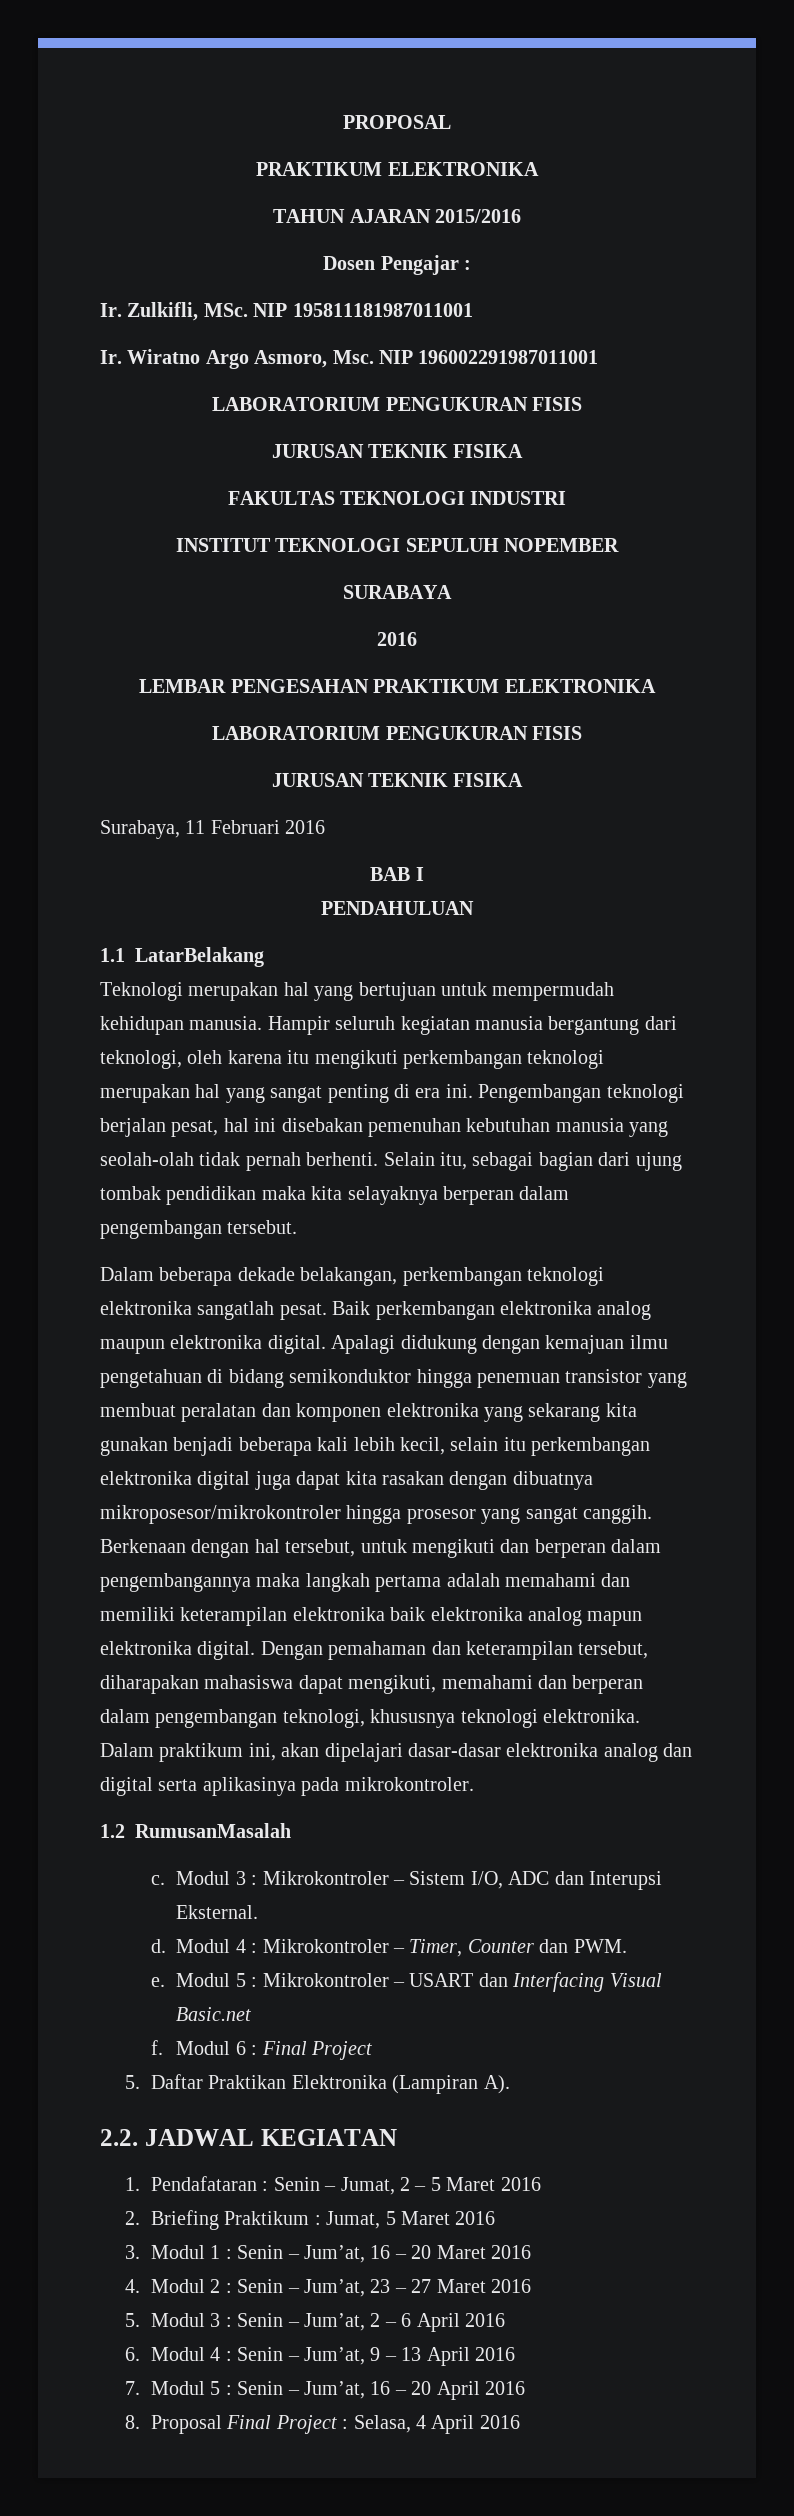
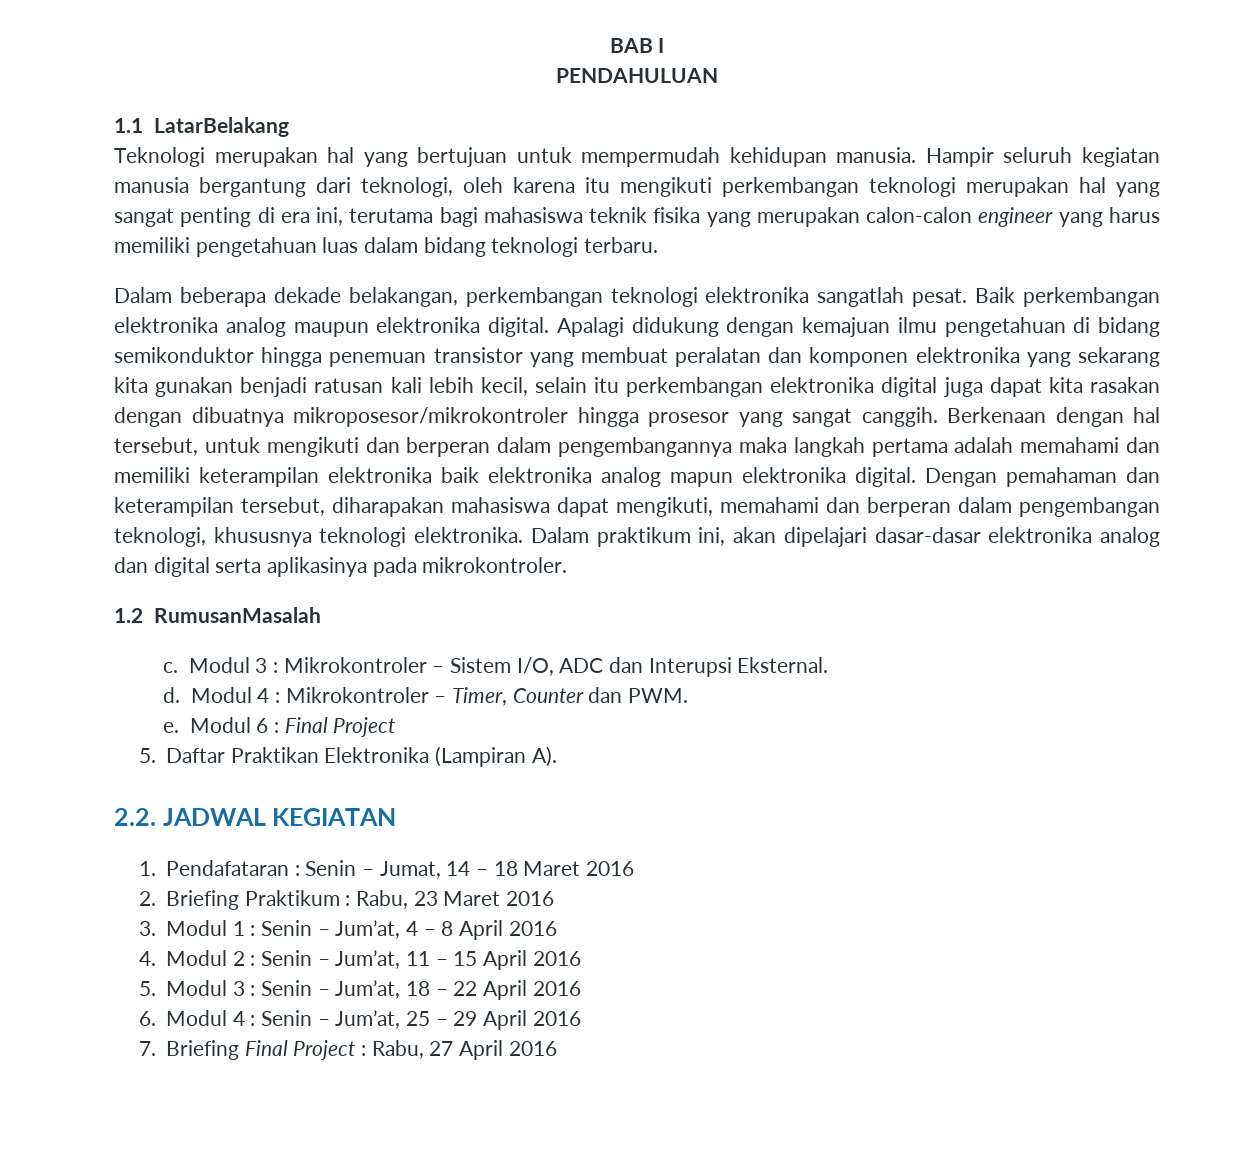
- PROPOSAL
- PRAKTIKUM ELEKTRONIKA
- TAHUN AJARAN 2015/2016
- Dosen Pengajar :
- Ir. Zulkifli, MSc. NIP 195811181987011001
- Ir. Wiratno Argo Asmoro, Msc. NIP 196002291987011001
- LABORATORIUM PENGUKURAN FISIS
- JURUSAN TEKNIK FISIKA
- FAKULTAS TEKNOLOGI INDUSTRI
- INSTITUT TEKNOLOGI SEPULUH NOPEMBER
- SURABAYA
- 2016
- LEMBAR PENGESAHAN PRAKTIKUM ELEKTRONIKA
- LABORATORIUM PENGUKURAN FISIS
- JURUSAN TEKNIK FISIKA
- Surabaya, 11 Februari 2016
- Hampir seluruh kegiatan manusia bergantung dari teknologi, oleh karena itu mengikuti perkembangan teknologi merupakan hal yang sangat penting di era ini. Pengembangan teknologi berjalan pesat, hal ini disebakan pemenuhan kebutuhan manusia yang seolah-olah tidak pernah berhenti. Selain itu, sebagai bagian dari ujung tombak pendidikan maka kita selayaknya berperan dalam pengembangan tersebut.
+ Hampir seluruh kegiatan manusia bergantung dari teknologi, oleh karena itu mengikuti perkembangan teknologi merupakan hal yang sangat penting di era ini, terutama bagi mahasiswa teknik fisika yang merupakan calon-calon engineer yang harus memiliki pengetahuan luas dalam bidang teknologi terbaru.
- Apalagi didukung dengan kemajuan ilmu pengetahuan di bidang semikonduktor hingga penemuan transistor yang membuat peralatan dan komponen elektronika yang sekarang kita gunakan benjadi beberapa kali lebih kecil, selain itu perkembangan elektronika digital juga dapat kita rasakan dengan dibuatnya mikroposesor/mikrokontroler hingga prosesor yang sangat canggih.
+ Apalagi didukung dengan kemajuan ilmu pengetahuan di bidang semikonduktor hingga penemuan transistor yang membuat peralatan dan komponen elektronika yang sekarang kita gunakan benjadi ratusan kali lebih kecil, selain itu perkembangan elektronika digital juga dapat kita rasakan dengan dibuatnya mikroposesor/mikrokontroler hingga prosesor yang sangat canggih.
- Modul 5 : Mikrokontroler – USART dan Interfacing Visual Basic.net
- f. Modul 6 : Final Project
+ Modul 6 : Final Project
- 1. Pendafataran : Senin – Jumat, 2 – 5 Maret 2016
+ 1. Pendafataran : Senin – Jumat, 14 – 18 Maret 2016
- 2. Briefing Praktikum : Jumat, 5 Maret 2016
+ 2. Briefing Praktikum : Rabu, 23 Maret 2016
- 3. Modul 1 : Senin – Jum’at, 16 – 20 Maret 2016
+ 3. Modul 1 : Senin – Jum’at, 4 – 8 April 2016
- 4. Modul 2 : Senin – Jum’at, 23 – 27 Maret 2016
+ 4. Modul 2 : Senin – Jum’at, 11 – 15 April 2016
- 5. Modul 3 : Senin – Jum’at, 2 – 6 April 2016
+ 5. Modul 3 : Senin – Jum’at, 18 – 22 April 2016
- 6. Modul 4 : Senin – Jum’at, 9 – 13 April 2016
+ 6. Modul 4 : Senin – Jum’at, 25 – 29 April 2016
- 7. Modul 5 : Senin – Jum’at, 16 – 20 April 2016
- 8. Proposal Final Project : Selasa, 4 April 2016
+ 7. Briefing Final Project : Rabu, 27 April 2016

